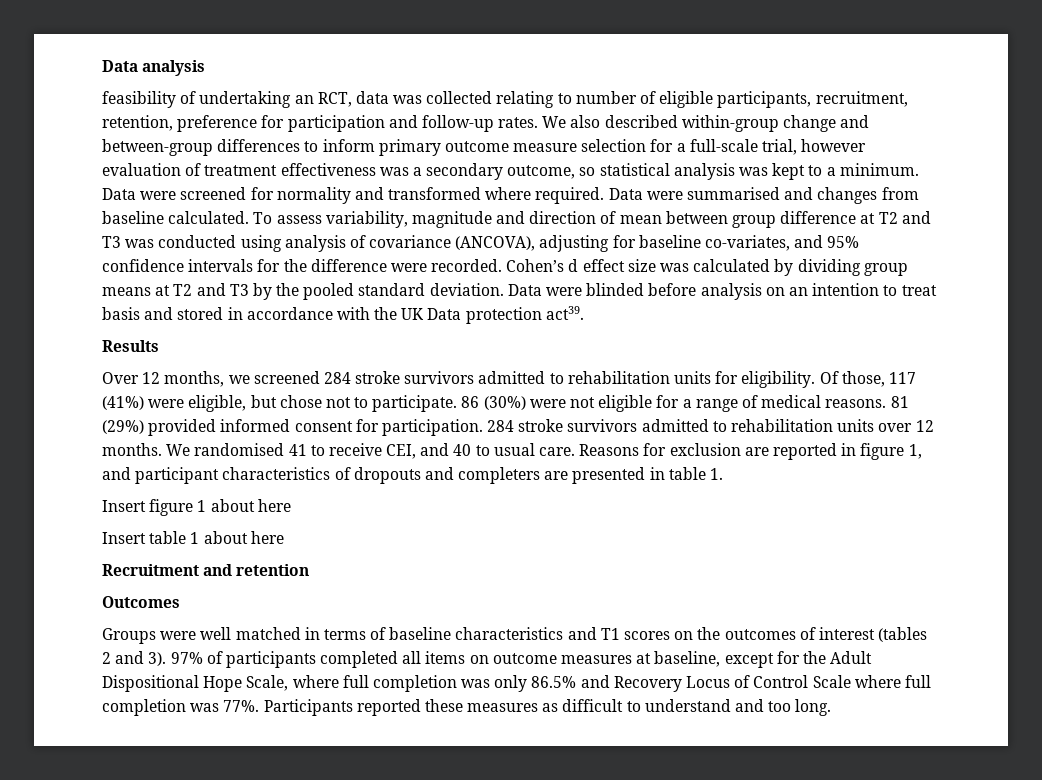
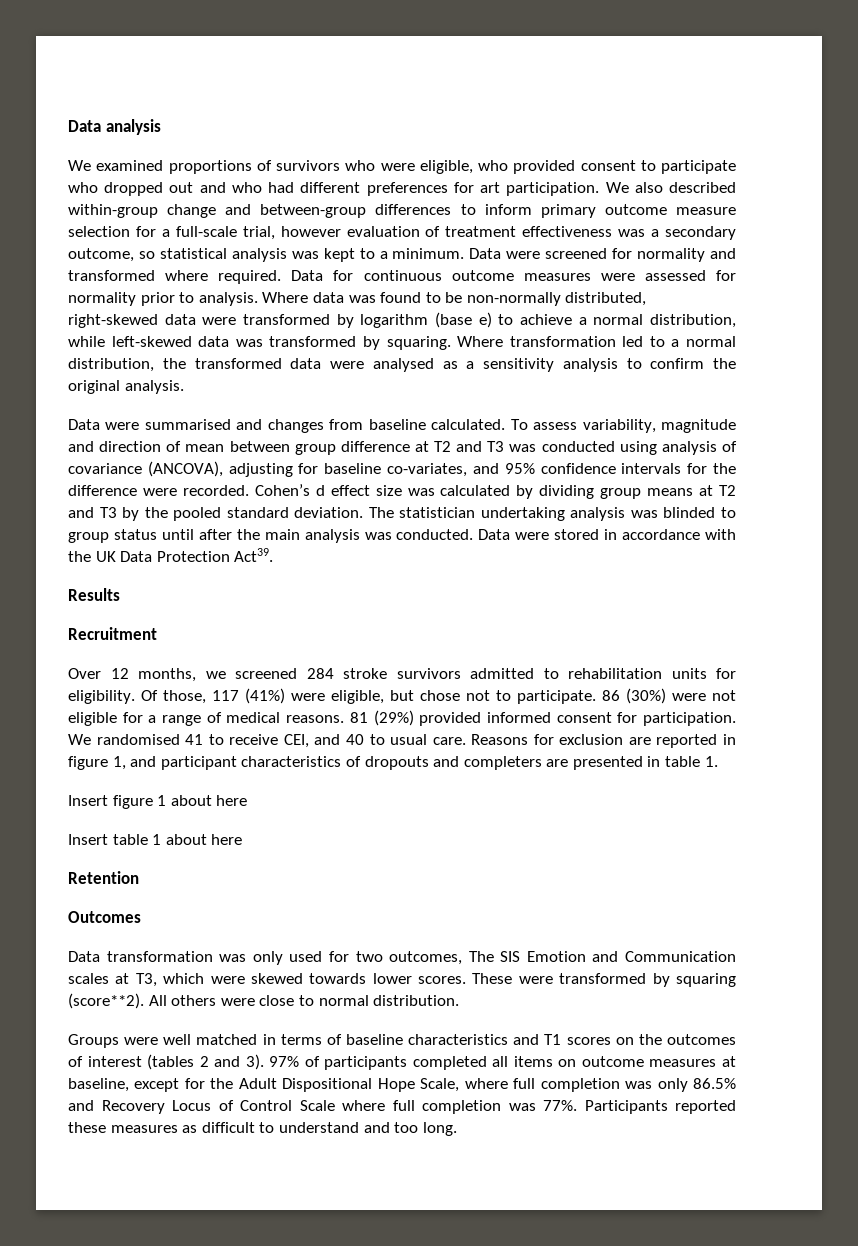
- feasibility of undertaking an RCT, data was collected relating to number of eligible participants, recruitment, retention, preference for participation and follow-up rates.
+ We examined proportions of survivors who were eligible, who provided consent to participate who dropped out and who had different preferences for art participation.
+ Data for continuous outcome measures were assessed for normality prior to analysis. Where data was found to be non-normally distributed, right-skewed data were transformed by logarithm (base e) to achieve a normal distribution, while left-skewed data was transformed by squaring. Where transformation led to a normal distribution, the transformed data were analysed as a sensitivity analysis to confirm the original analysis.
- Data were blinded before analysis on an intention to treat basis and stored in accordance with the UK Data protection act39.
+ The statistician undertaking analysis was blinded to group status until after the main analysis was conducted. Data were stored in accordance with the UK Data Protection Act39.
+ Recruitment
- 284 stroke survivors admitted to rehabilitation units over 12 months.
- Recruitment and retention
+ Retention
  Outcomes
+ Data transformation was only used for two outcomes, The SIS Emotion and Communication scales at T3, which were skewed towards lower scores. These were transformed by squaring (score**2). All others were close to normal distribution.

